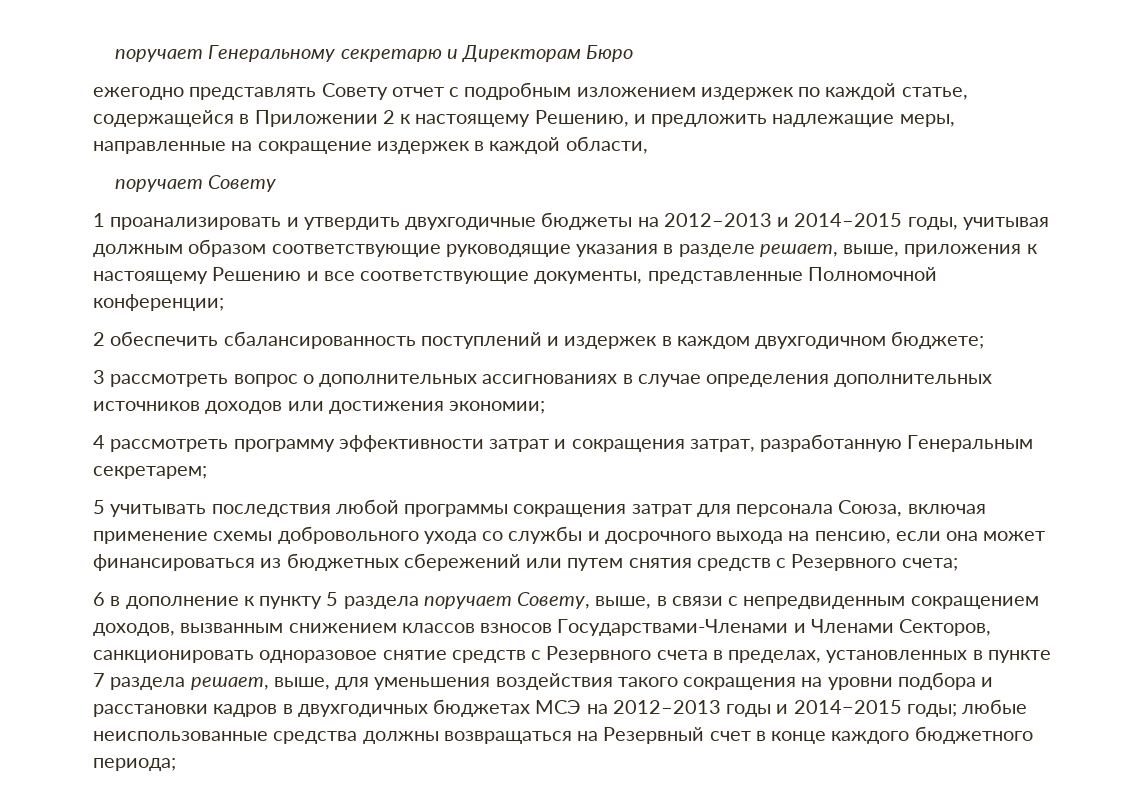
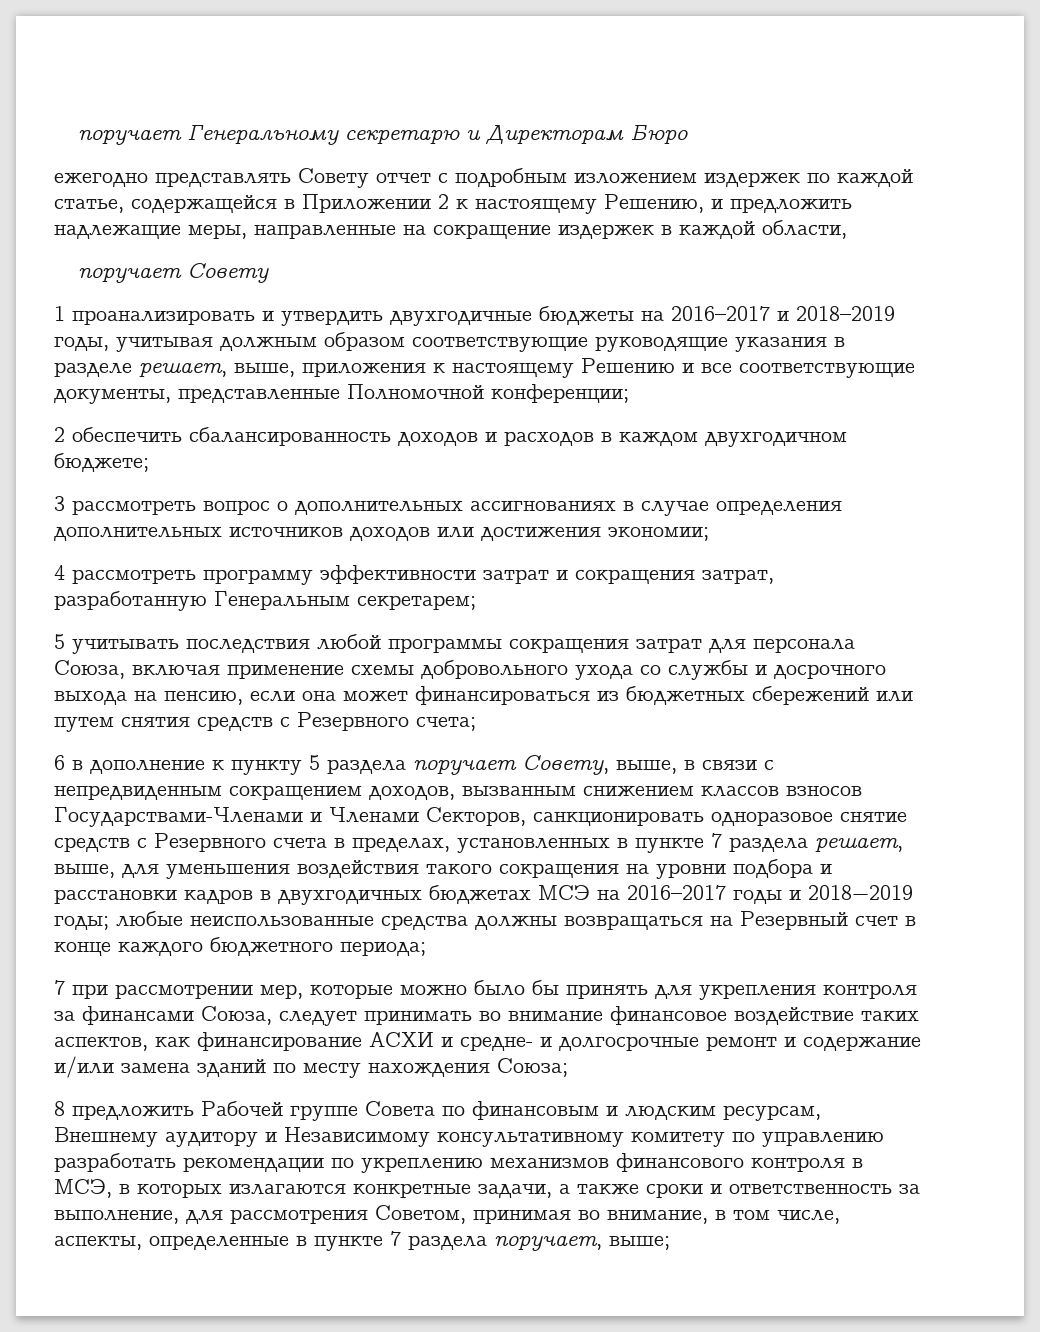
- 1 проанализировать и утвердить двухгодичные бюджеты на 2012–2013 и 2014–2015 годы, учитывая должным образом соответствующие руководящие указания в разделе решает, выше, приложения к настоящему Решению и все соответствующие документы, представленные Полномочной конференции;
+ 1 проанализировать и утвердить двухгодичные бюджеты на 2016–2017 и 2018–2019 годы, учитывая должным образом соответствующие руководящие указания в разделе решает, выше, приложения к настоящему Решению и все соответствующие документы, представленные Полномочной конференции;
- 2 обеспечить сбалансированность поступлений и издержек в каждом двухгодичном бюджете;
+ 2 обеспечить сбалансированность доходов и расходов в каждом двухгодичном бюджете;
- 6 в дополнение к пункту 5 раздела поручает Совету, выше, в связи с непредвиденным сокращением доходов, вызванным снижением классов взносов Государствами-Членами и Членами Секторов, санкционировать одноразовое снятие средств с Резервного счета в пределах, установленных в пункте 7 раздела решает, выше, для уменьшения воздействия такого сокращения на уровни подбора и расстановки кадров в двухгодичных бюджетах МСЭ на 2012–2013 годы и 2014−2015 годы;
+ 6 в дополнение к пункту 5 раздела поручает Совету, выше, в связи с непредвиденным сокращением доходов, вызванным снижением классов взносов Государствами-Членами и Членами Секторов, санкционировать одноразовое снятие средств с Резервного счета в пределах, установленных в пункте 7 раздела решает, выше, для уменьшения воздействия такого сокращения на уровни подбора и расстановки кадров в двухгодичных бюджетах МСЭ на 2016–2017 годы и 2018−2019 годы;
+ 7 при рассмотрении мер, которые можно было бы принять для укрепления контроля за финансами Союза, следует принимать во внимание финансовое воздействие таких аспектов, как финансирование АСХИ и средне- и долгосрочные ремонт и содержание и/или замена зданий по месту нахождения Союза;
+ 8 предложить Рабочей группе Совета по финансовым и людским ресурсам, Внешнему аудитору и Независимому консультативному комитету по управлению разработать рекомендации по укреплению механизмов финансового контроля в МСЭ, в которых излагаются конкретные задачи, а также сроки и ответственность за выполнение, для рассмотрения Советом, принимая во внимание, в том числе, аспекты, определенные в пункте 7 раздела поручает, выше;

